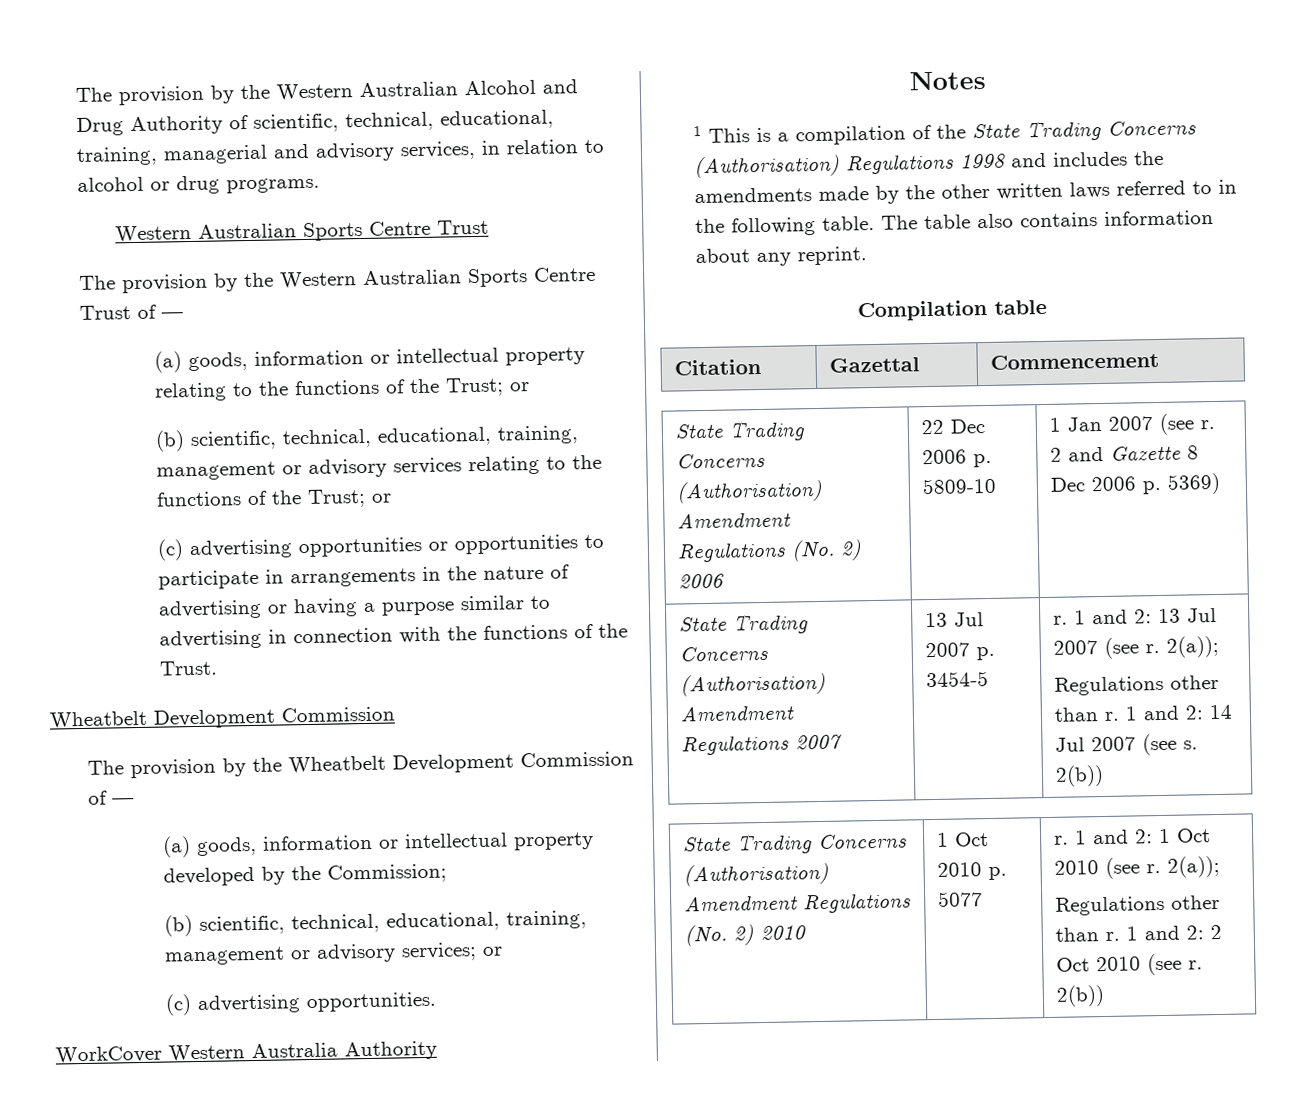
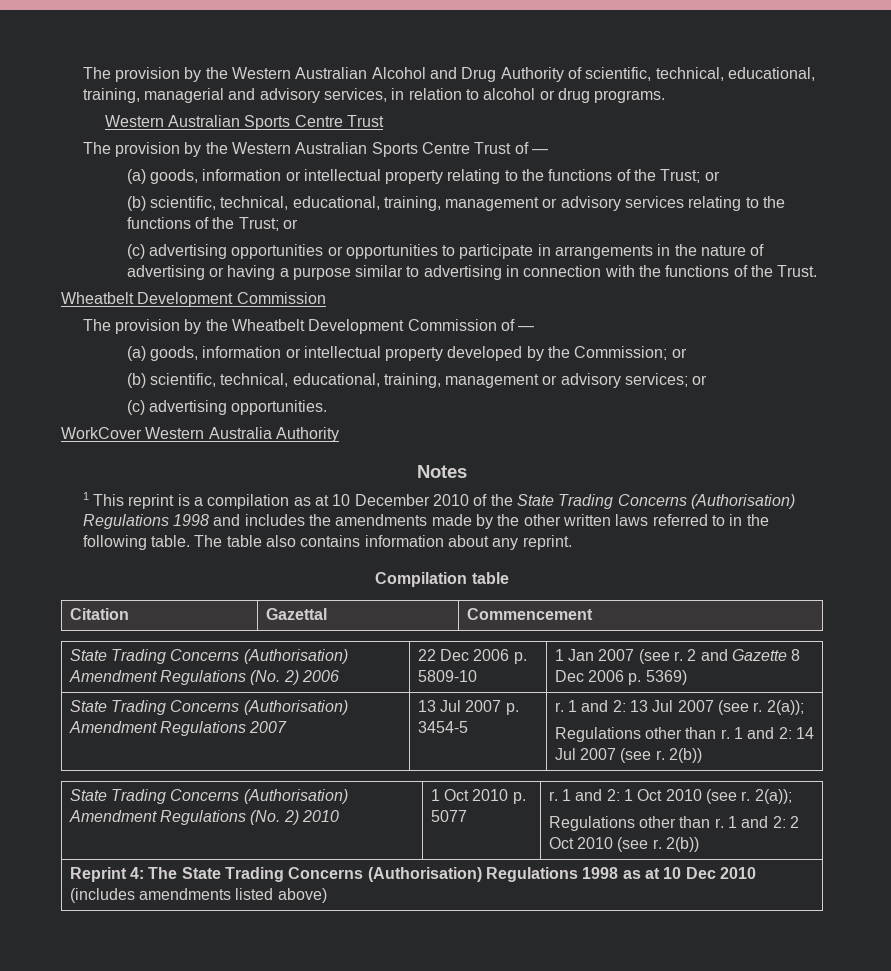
- (a) goods, information or intellectual property developed by the Commission;
+ (a) goods, information or intellectual property developed by the Commission; or
- 1 This is a compilation of the State Trading Concerns (Authorisation) Regulations 1998 and includes the amendments made by the other written laws referred to in the following table.
+ 1 This reprint is a compilation as at 10 December 2010 of the State Trading Concerns (Authorisation) Regulations 1998 and includes the amendments made by the other written laws referred to in the following table.
  State Trading Concerns (Authorisation) Amendment Regulations 2007 | 13 Jul 2007 p. 3454-5 | r. 1 and 2: 13 Jul 2007 (see r. 2(a));
- Regulations other than r. 1 and 2: 14 Jul 2007 (see s. 2(b))
+ Regulations other than r. 1 and 2: 14 Jul 2007 (see r. 2(b))
+ Reprint 4: The State Trading Concerns (Authorisation) Regulations 1998 as at 10 Dec 2010 (includes amendments listed above)

